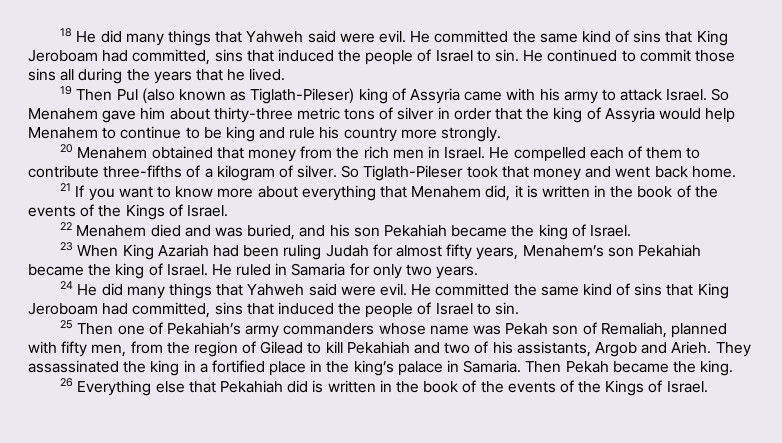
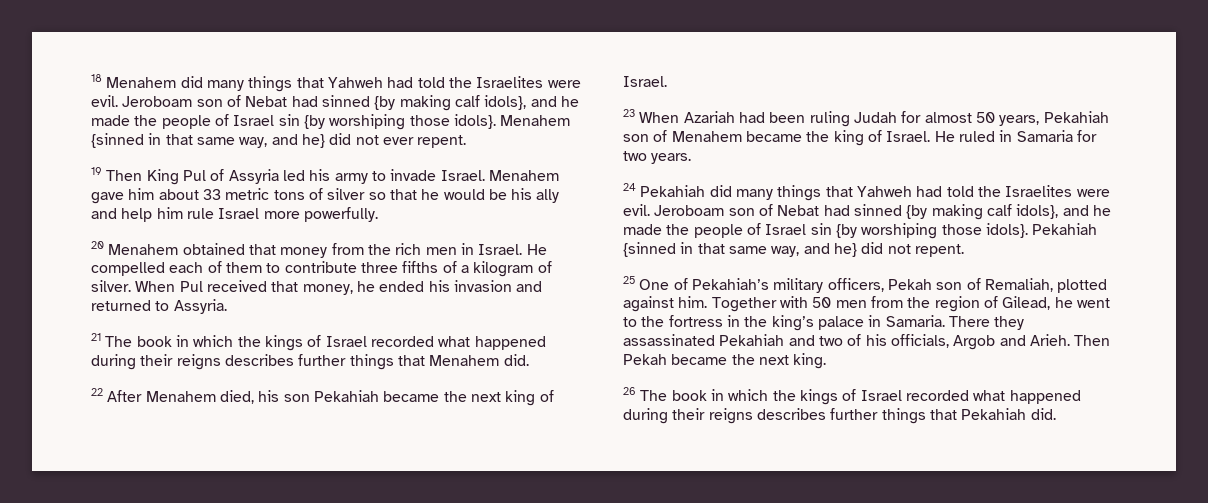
- 18 He did many things that Yahweh said were evil. He committed the same kind of sins that King Jeroboam had committed, sins that induced the people of Israel to sin. He continued to commit those sins all during the years that he lived.
- 19 Then Pul (also known as Tiglath-Pileser) king of Assyria came with his army to attack Israel. So Menahem gave him about thirty-three metric tons of silver in order that the king of Assyria would help Menahem to continue to be king and rule his country more strongly.
+ 18 Menahem did many things that Yahweh had told the Israelites were evil. Jeroboam son of Nebat had sinned {by making calf idols}, and he made the people of Israel sin {by worshiping those idols}. Menahem {sinned in that same way, and he} did not ever repent.
+ 19 Then King Pul of Assyria led his army to invade Israel. Menahem gave him about 33 metric tons of silver so that he would be his ally and help him rule Israel more powerfully.
- He compelled each of them to contribute three-fifths of a kilogram of silver.
+ He compelled each of them to contribute three fifths of a kilogram of silver.
- So Tiglath-Pileser took that money and went back home.
- 21 If you want to know more about everything that Menahem did, it is written in the book of the events of the Kings of Israel.
- 22 Menahem died and was buried, and his son Pekahiah became the king of Israel.
+ When Pul received that money, he ended his invasion and returned to Assyria.
+ 21 The book in which the kings of Israel recorded what happened during their reigns describes further things that Menahem did.
+ 22 After Menahem died, his son Pekahiah became the next king of Israel.
- 23 When King Azariah had been ruling Judah for almost fifty years, Menahem’s son Pekahiah became the king of Israel.
+ 23 When Azariah had been ruling Judah for almost 50 years, Pekahiah son of Menahem became the king of Israel.
- He ruled in Samaria for only two years.
+ He ruled in Samaria for two years.
- 24 He did many things that Yahweh said were evil. He committed the same kind of sins that King Jeroboam had committed, sins that induced the people of Israel to sin.
- 25 Then one of Pekahiah’s army commanders whose name was Pekah son of Remaliah, planned with fifty men, from the region of Gilead to kill Pekahiah and two of his assistants, Argob and Arieh. They assassinated the king in a fortified place in the king’s palace in Samaria.
+ 24 Pekahiah did many things that Yahweh had told the Israelites were evil. Jeroboam son of Nebat had sinned {by making calf idols}, and he made the people of Israel sin {by worshiping those idols}. Pekahiah {sinned in that same way, and he} did not repent.
+ 25 One of Pekahiah’s military officers, Pekah son of Remaliah, plotted against him. Together with 50 men from the region of Gilead, he went to the fortress in the king’s palace in Samaria.
+ There they assassinated Pekahiah and two of his officials, Argob and Arieh.
- Then Pekah became the king.
+ Then Pekah became the next king.
- 26 Everything else that Pekahiah did is written in the book of the events of the Kings of Israel.
+ 26 The book in which the kings of Israel recorded what happened during their reigns describes further things that Pekahiah did.

